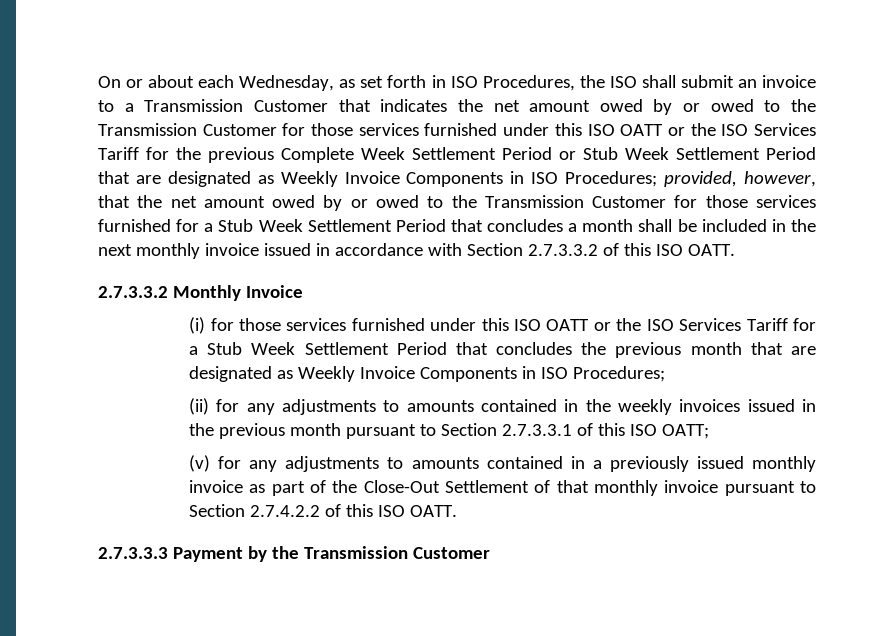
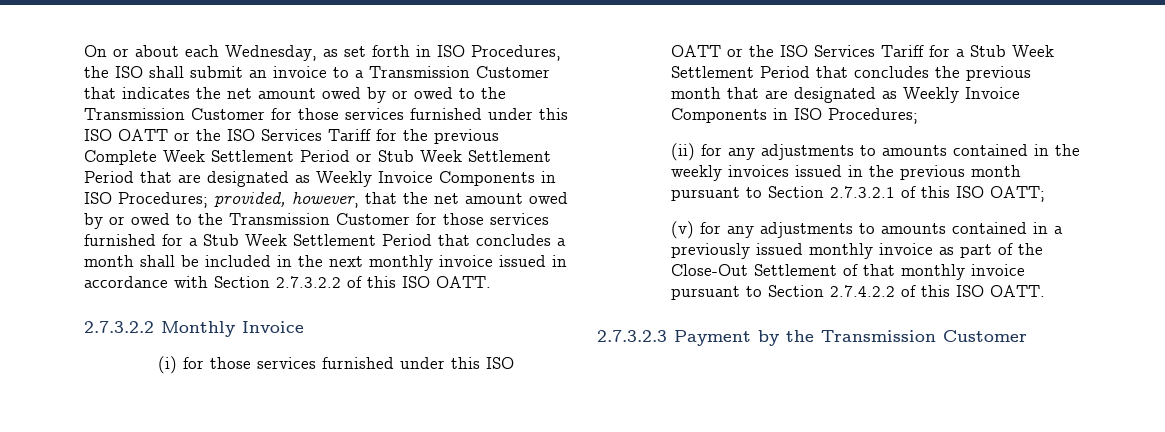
- provided, however, that the net amount owed by or owed to the Transmission Customer for those services furnished for a Stub Week Settlement Period that concludes a month shall be included in the next monthly invoice issued in accordance with Section 2.7.3.3.2 of this ISO OATT.
- 2.7.3.3.2 Monthly Invoice
+ provided, however, that the net amount owed by or owed to the Transmission Customer for those services furnished for a Stub Week Settlement Period that concludes a month shall be included in the next monthly invoice issued in accordance with Section 2.7.3.2.2 of this ISO OATT.
+ 2.7.3.2.2 Monthly Invoice
- (ii) for any adjustments to amounts contained in the weekly invoices issued in the previous month pursuant to Section 2.7.3.3.1 of this ISO OATT;
+ (ii) for any adjustments to amounts contained in the weekly invoices issued in the previous month pursuant to Section 2.7.3.2.1 of this ISO OATT;
- 2.7.3.3.3 Payment by the Transmission Customer
+ 2.7.3.2.3 Payment by the Transmission Customer

